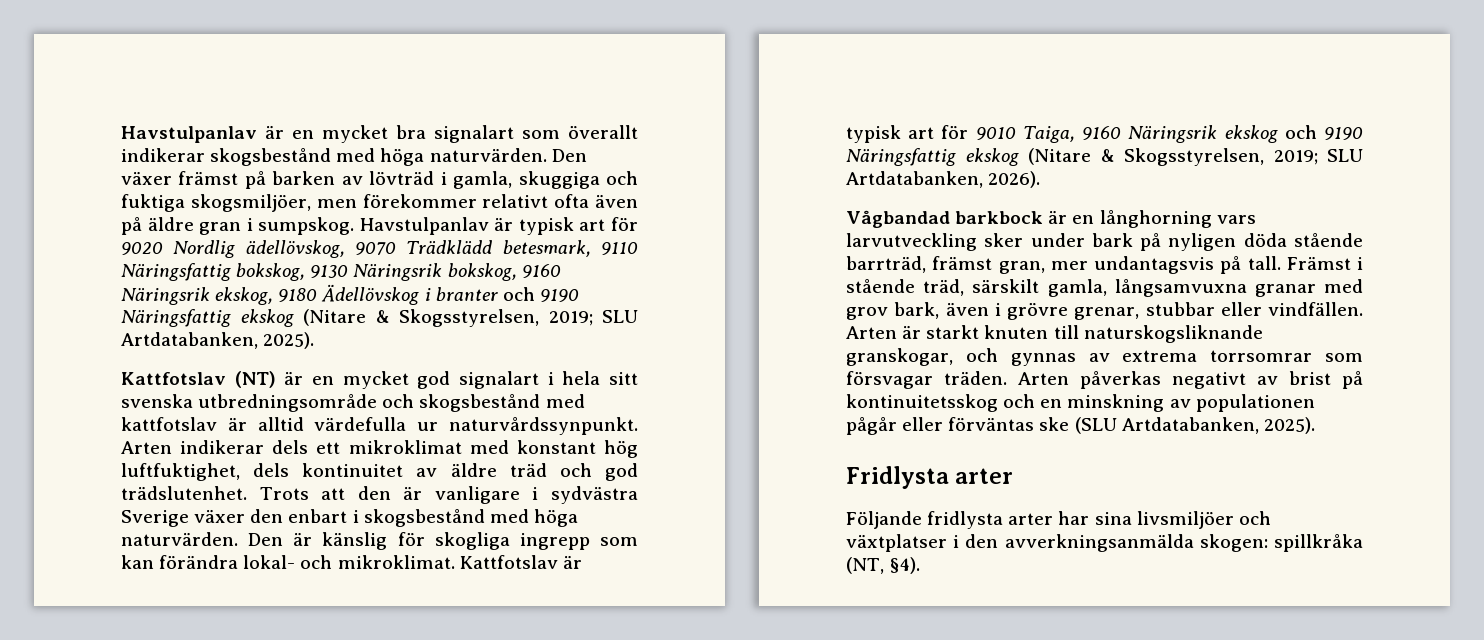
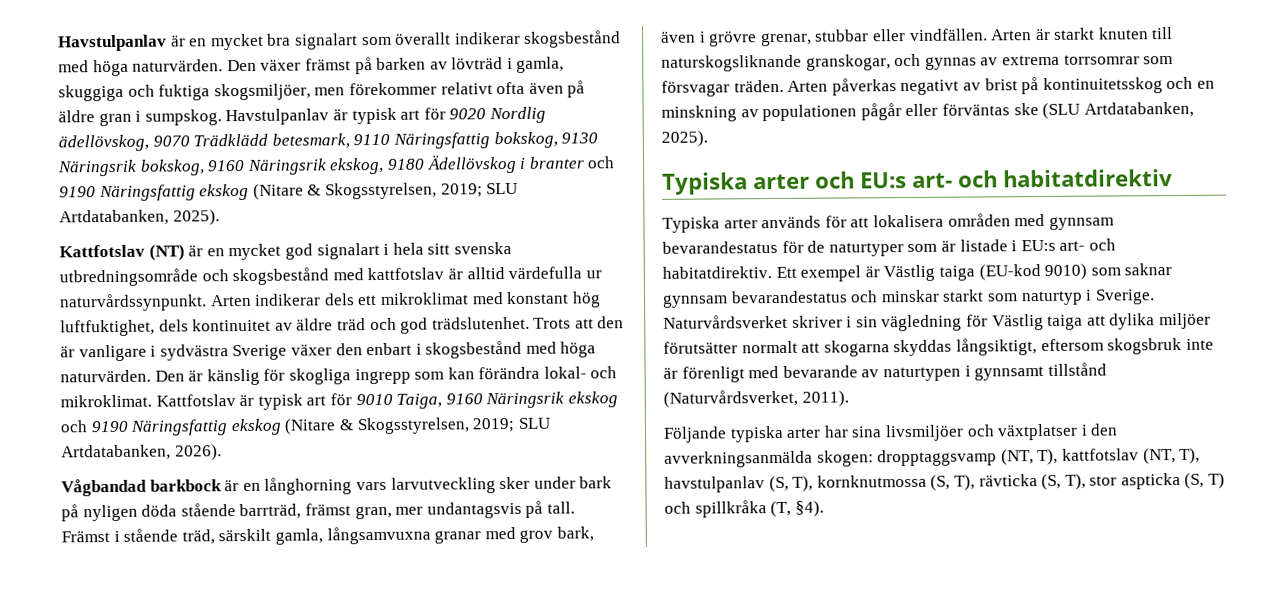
- Fridlysta arter
+ Typiska arter och EU:s art- och habitatdirektiv
+ Typiska arter används för att lokalisera områden med gynnsam bevarandestatus för de naturtyper som är listade i EU:s art- och habitatdirektiv. Ett exempel är Västlig taiga (EU-kod 9010) som saknar gynnsam bevarandestatus och minskar starkt som naturtyp i Sverige. Naturvårdsverket skriver i sin vägledning för Västlig taiga att dylika miljöer förutsätter normalt att skogarna skyddas långsiktigt, eftersom skogsbruk inte är förenligt med bevarande av naturtypen i gynnsamt tillstånd (Naturvårdsverket, 2011).
- Följande fridlysta arter har sina livsmiljöer och växtplatser i den avverkningsanmälda skogen: spillkråka (NT, §4).
+ Följande typiska arter har sina livsmiljöer och växtplatser i den avverkningsanmälda skogen: dropptaggsvamp (NT, T), kattfotslav (NT, T), havstulpanlav (S, T), kornknutmossa (S, T), rävticka (S, T), stor aspticka (S, T) och spillkråka (T, §4).

